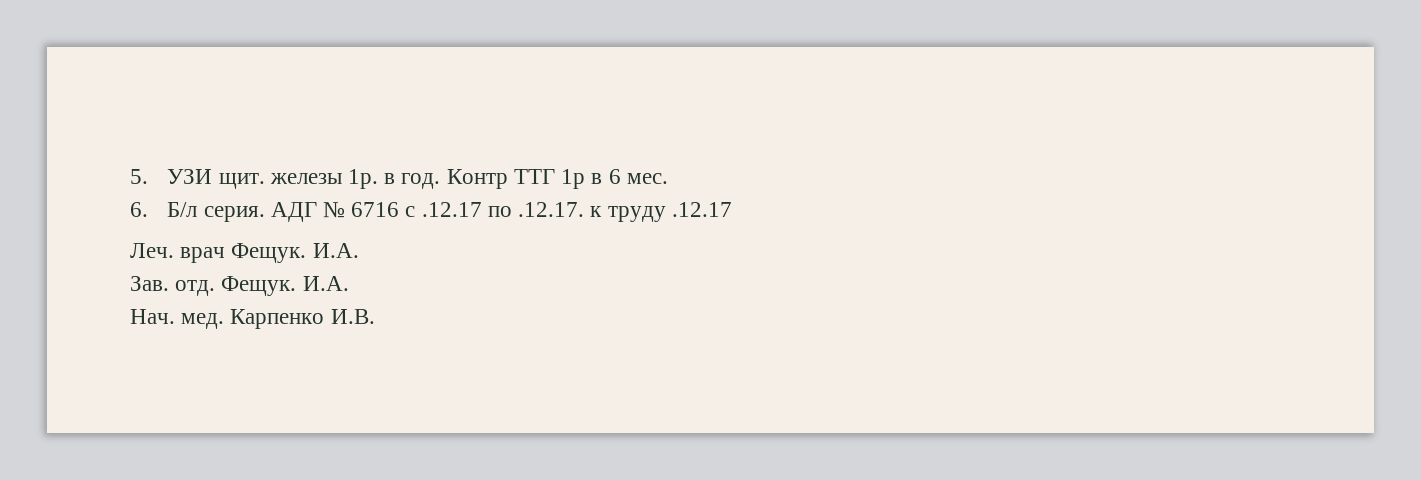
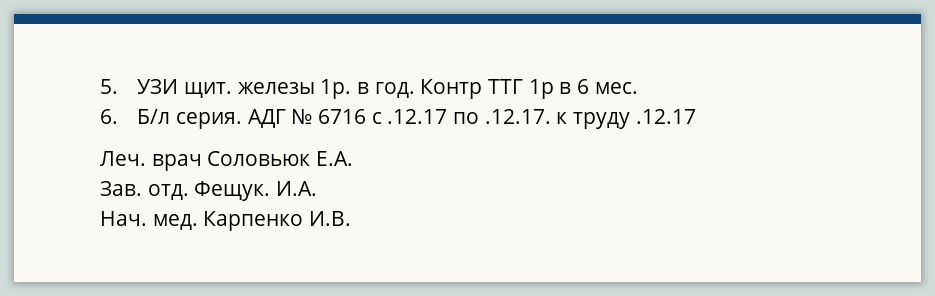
- Леч. врач Фещук. И.А.
+ Леч. врач Соловьюк Е.А.

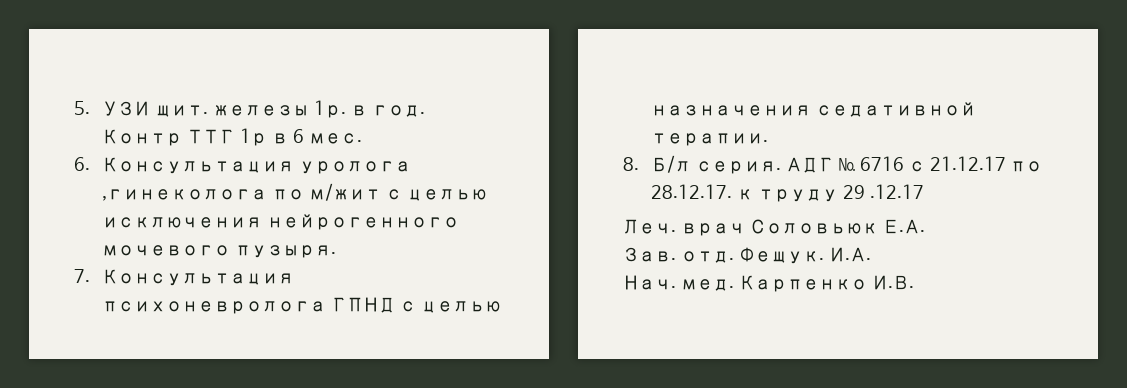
- 6. Б/л серия.
+ 6. Консультация уролога ,гинеколога по м/жит с целью исключения нейрогенного мочевого пузыря.
+ 7. Консультация психоневролога ГПНД с целью назначения седативной терапии.
+ 8. Б/л серия.
- АДГ № 6716 с .12.17 по .12.17. к труду .12.17
+ АДГ № 6716 с 21.12.17 по 28.12.17. к труду 29 .12.17

